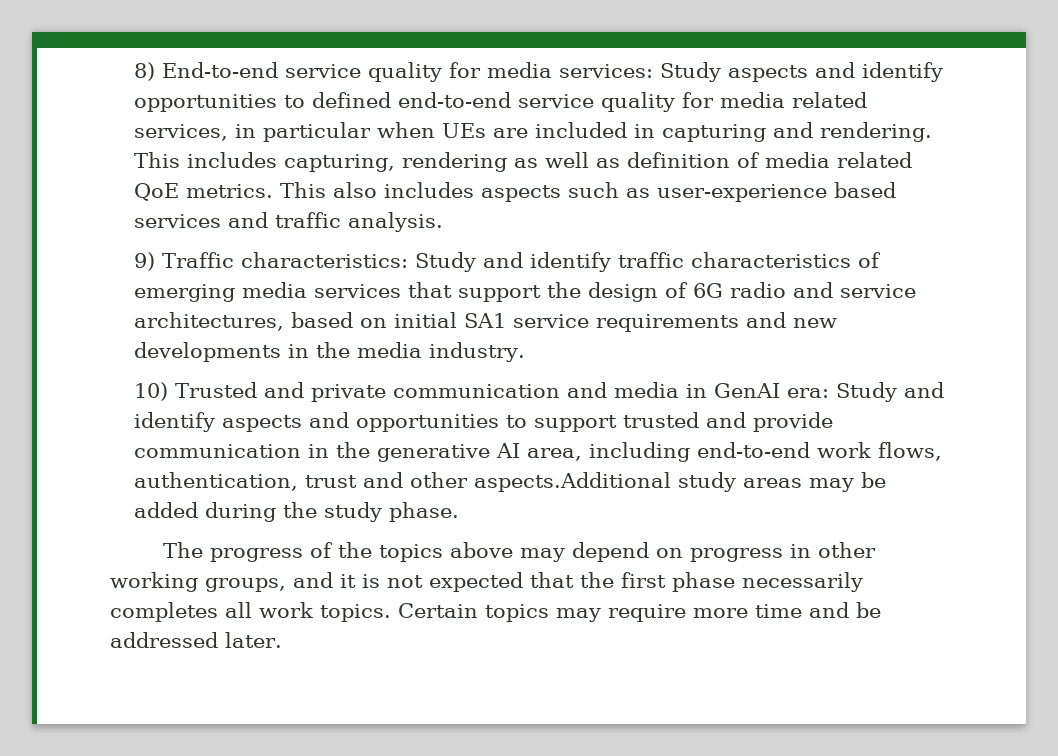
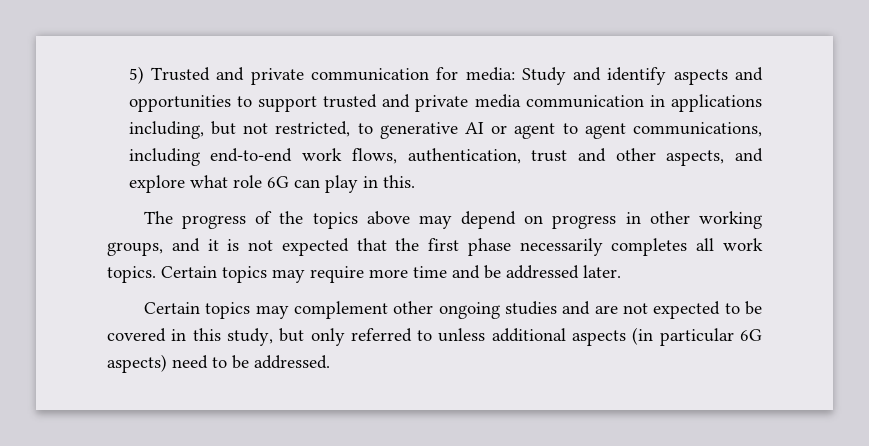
- 8) End-to-end service quality for media services: Study aspects and identify opportunities to defined end-to-end service quality for media related services, in particular when UEs are included in capturing and rendering. This includes capturing, rendering as well as definition of media related QoE metrics. This also includes aspects such as user-experience based services and traffic analysis.
- 9) Traffic characteristics: Study and identify traffic characteristics of emerging media services that support the design of 6G radio and service architectures, based on initial SA1 service requirements and new developments in the media industry.
- 10) Trusted and private communication and media in GenAI era: Study and identify aspects and opportunities to support trusted and provide communication in the generative AI area, including end-to-end work flows, authentication, trust and other aspects.Additional study areas may be added during the study phase.
+ 5) Trusted and private communication for media: Study and identify aspects and opportunities to support trusted and private media communication in applications including, but not restricted, to generative AI or agent to agent communications, including end-to-end work flows, authentication, trust and other aspects, and explore what role 6G can play in this.
+ Certain topics may complement other ongoing studies and are not expected to be covered in this study, but only referred to unless additional aspects (in particular 6G aspects) need to be addressed.

